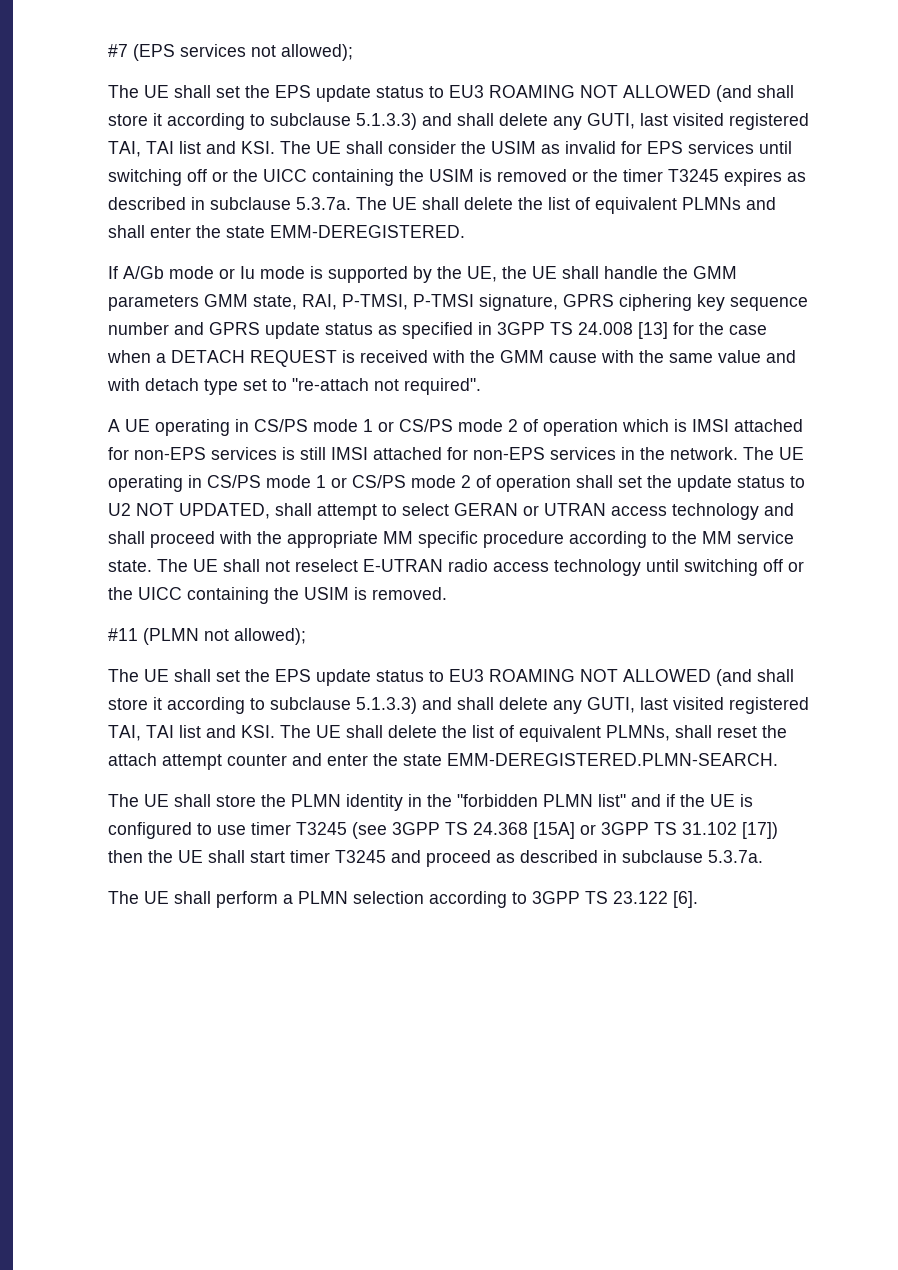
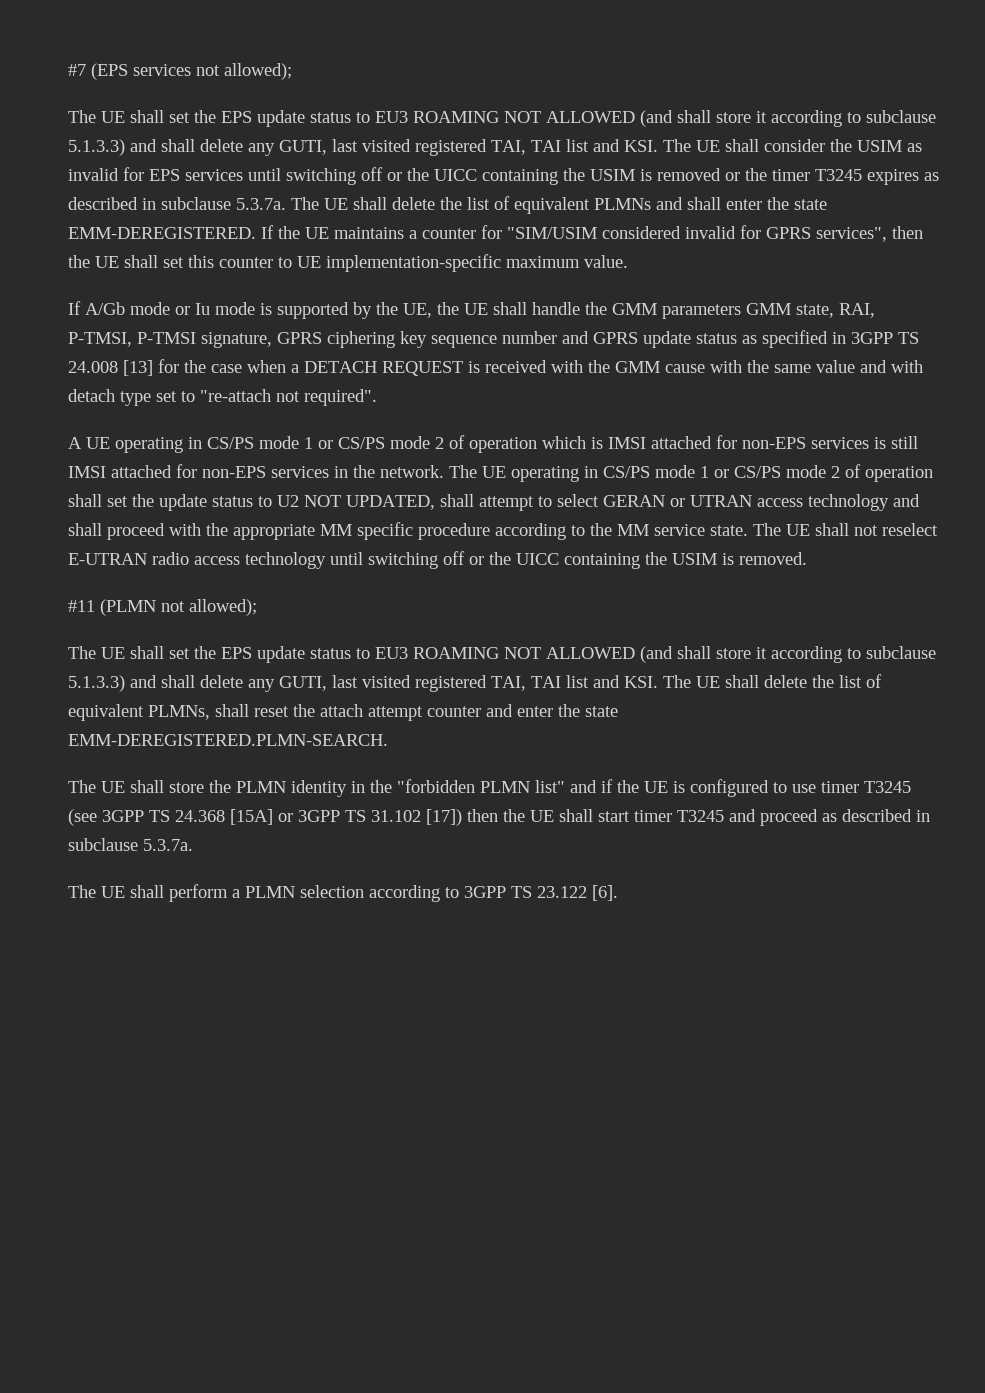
+ If the UE maintains a counter for "SIM/USIM considered invalid for GPRS services", then the UE shall set this counter to UE implementation-specific maximum value.

